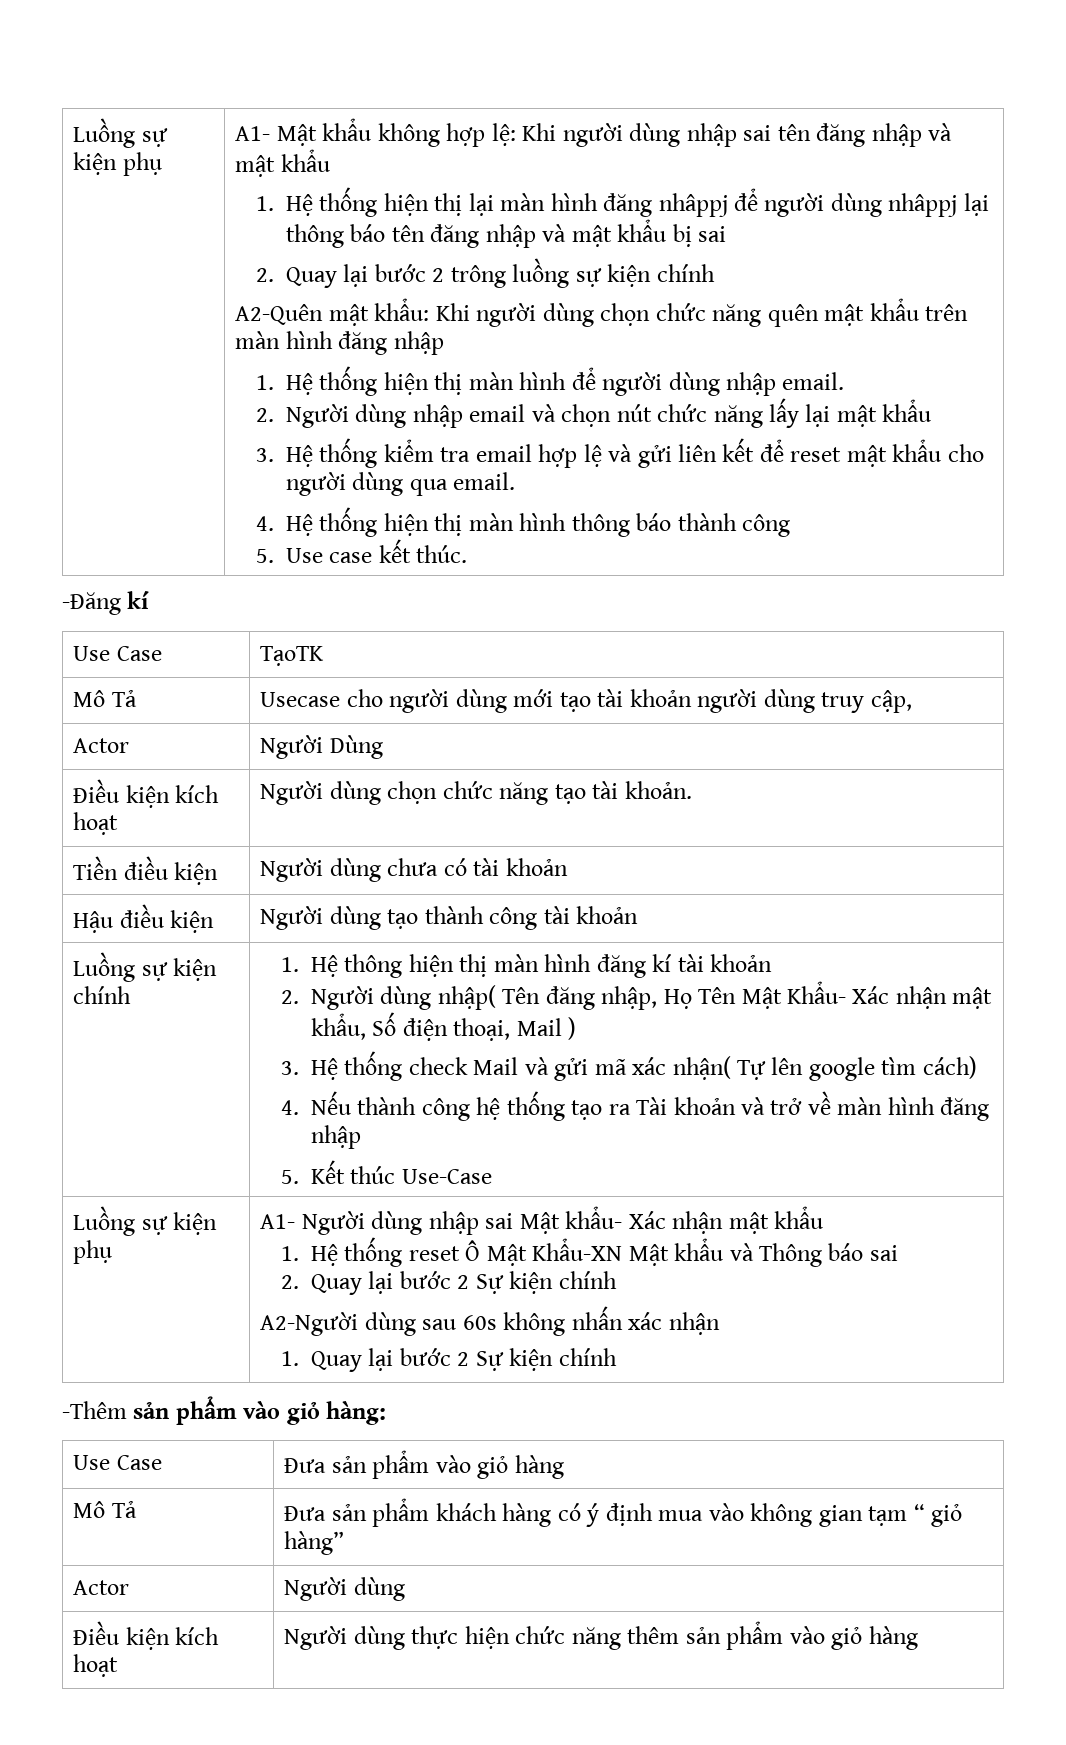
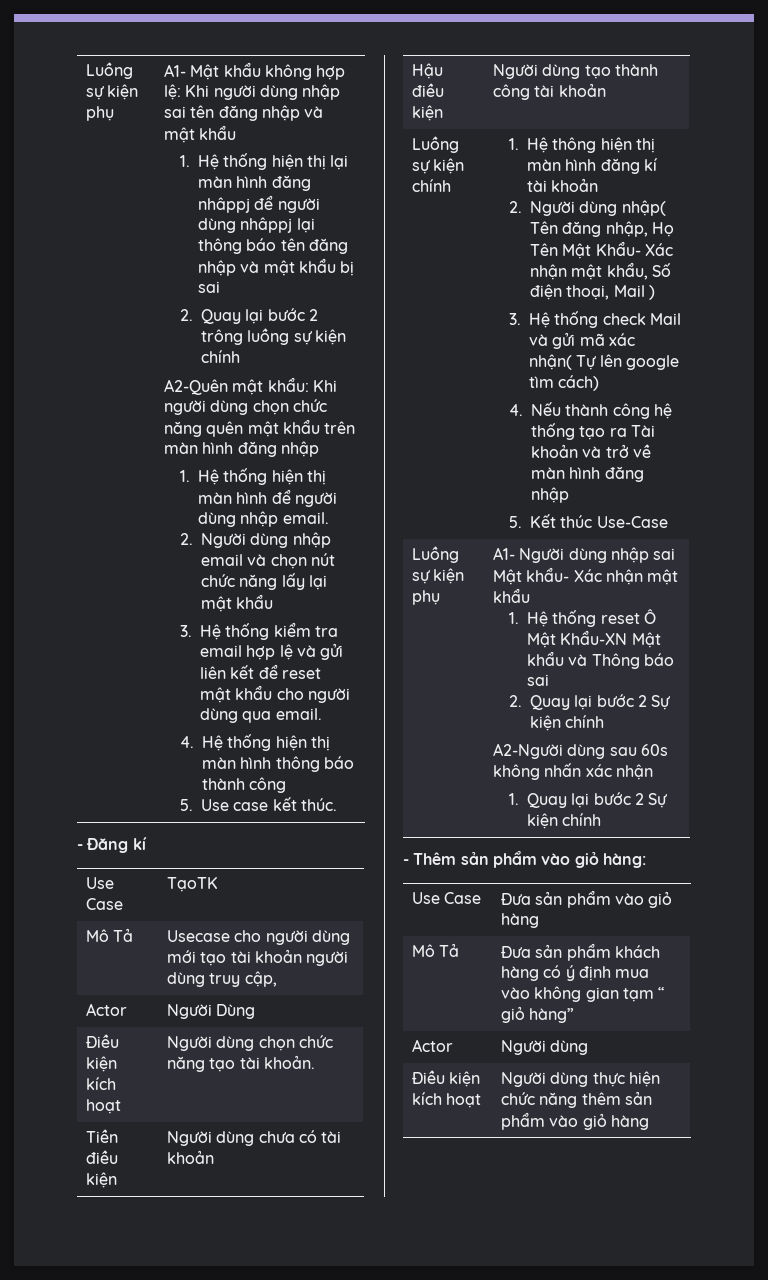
- -Đăng kí
+ - Đăng kí
- -Thêm sản phẩm vào giỏ hàng:
+ - Thêm sản phẩm vào giỏ hàng:

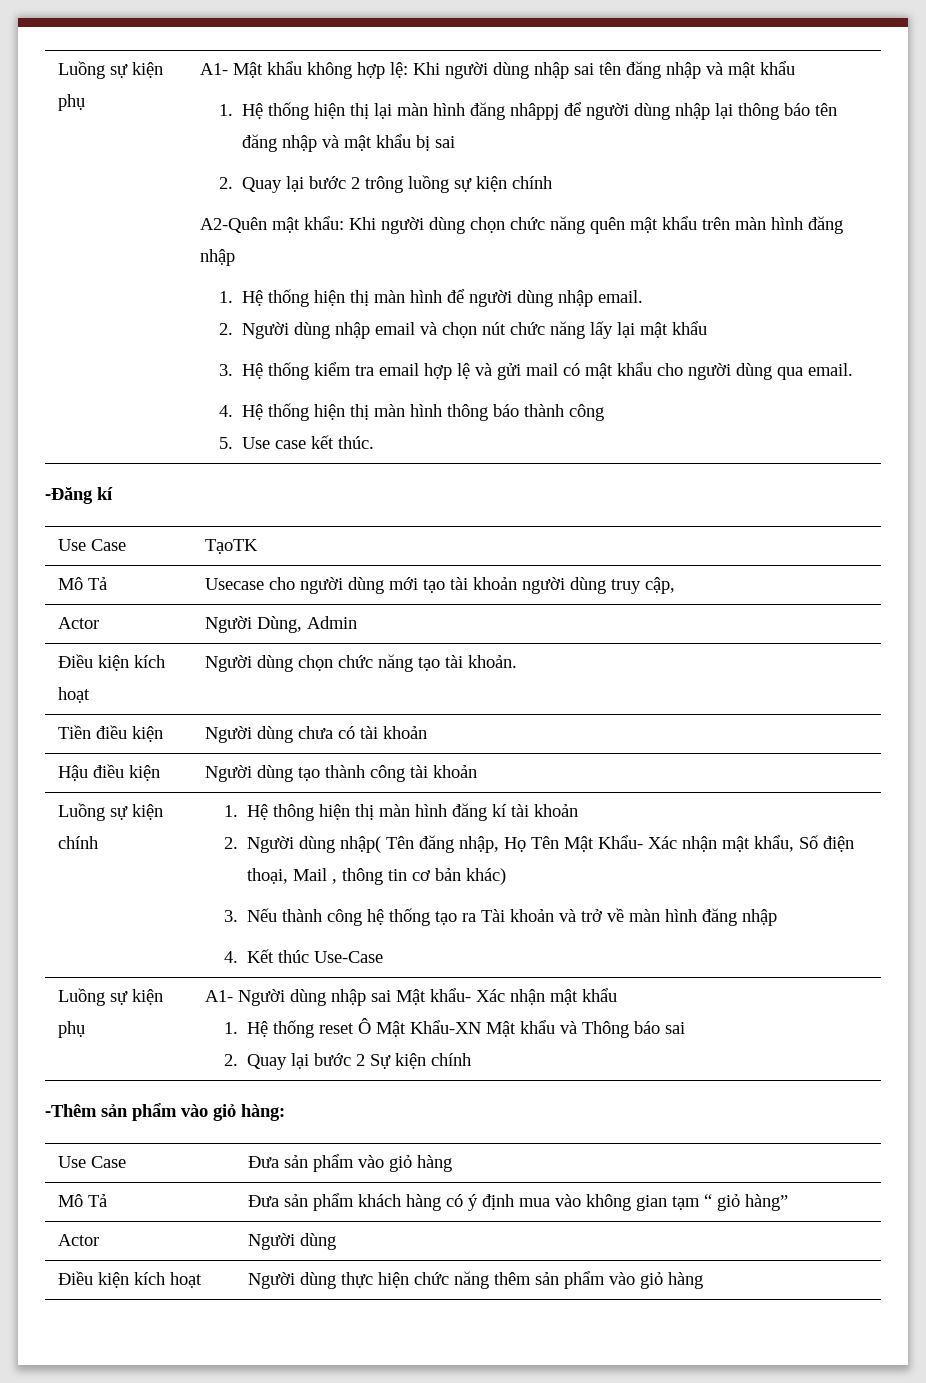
- 1. Hệ thống hiện thị lại màn hình đăng nhâppj để người dùng nhâppj lại thông báo tên đăng nhập và mật khẩu bị sai
+ 1. Hệ thống hiện thị lại màn hình đăng nhâppj để người dùng nhập lại thông báo tên đăng nhập và mật khẩu bị sai
- 3. Hệ thống kiểm tra email hợp lệ và gửi liên kết để reset mật khẩu cho người dùng qua email.
+ 3. Hệ thống kiểm tra email hợp lệ và gửi mail có mật khẩu cho người dùng qua email.
- - Đăng kí
+ -Đăng kí
- Actor | Người Dùng
+ Actor | Người Dùng, Admin
- 2. Người dùng nhập( Tên đăng nhập, Họ Tên Mật Khẩu- Xác nhận mật khẩu, Số điện thoại, Mail )
- 3. Hệ thống check Mail và gửi mã xác nhận( Tự lên google tìm cách)
- 4. Nếu thành công hệ thống tạo ra Tài khoản và trở về màn hình đăng nhập
+ 2. Người dùng nhập( Tên đăng nhập, Họ Tên Mật Khẩu- Xác nhận mật khẩu, Số điện thoại, Mail , thông tin cơ bản khác)
+ 3. Nếu thành công hệ thống tạo ra Tài khoản và trở về màn hình đăng nhập
- 5. Kết thúc Use-Case
+ 4. Kết thúc Use-Case
- A2-Người dùng sau 60s không nhấn xác nhận
- 1. Quay lại bước 2 Sự kiện chính
- - Thêm sản phẩm vào giỏ hàng:
+ -Thêm sản phẩm vào giỏ hàng:

